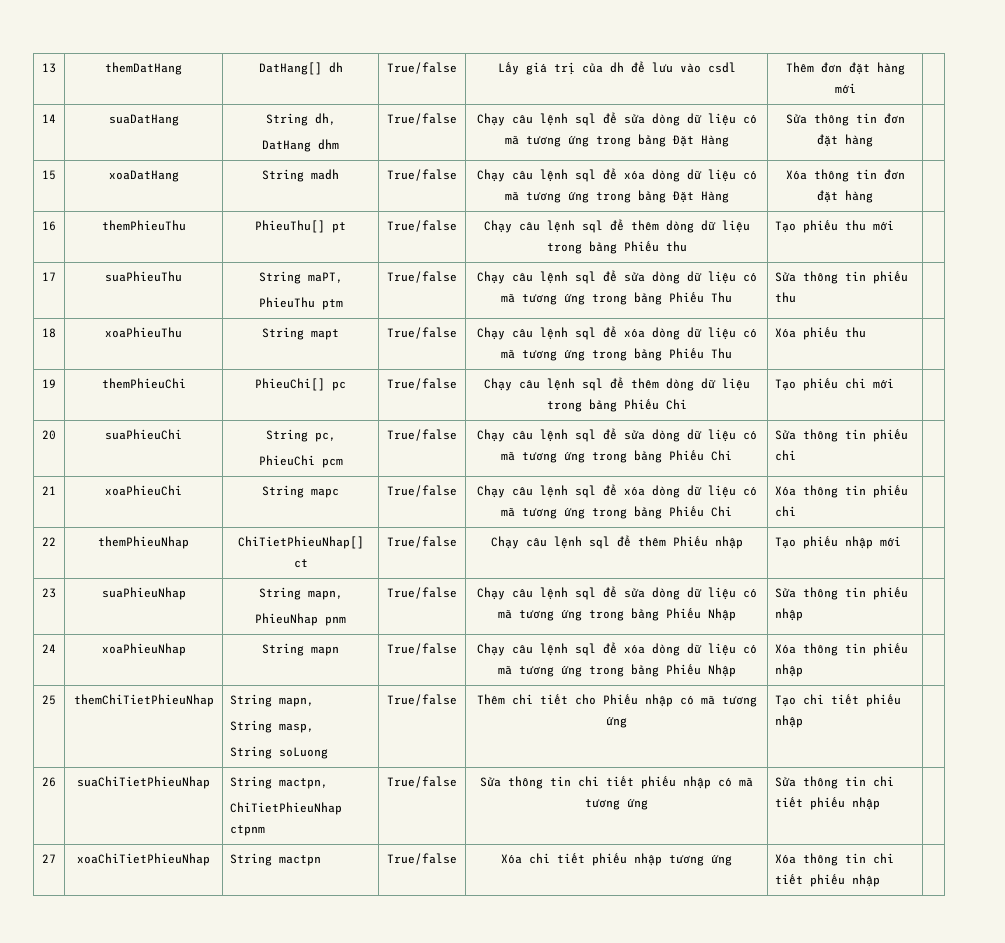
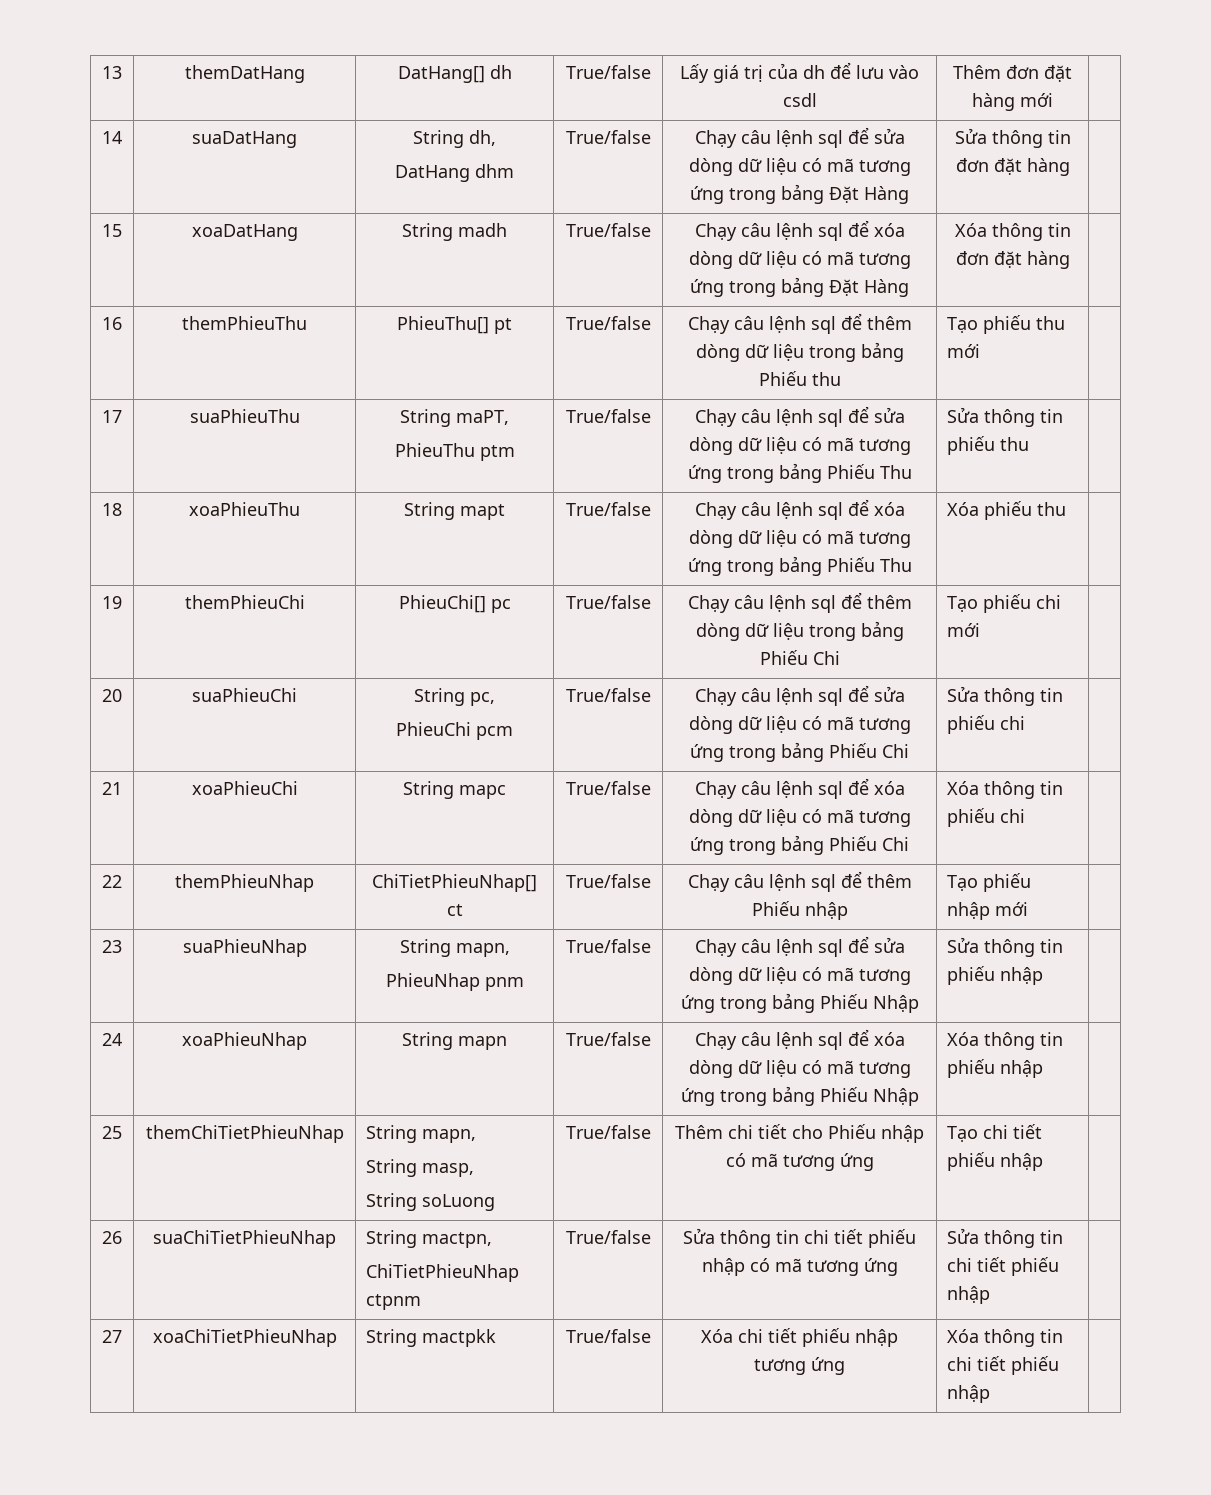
- 27 | xoaChiTietPhieuNhap | String mactpn | True/false | Xóa chi tiết phiếu nhập tương ứng | Xóa thông tin chi tiết phiếu nhập |
+ 27 | xoaChiTietPhieuNhap | String mactpkk | True/false | Xóa chi tiết phiếu nhập tương ứng | Xóa thông tin chi tiết phiếu nhập |

